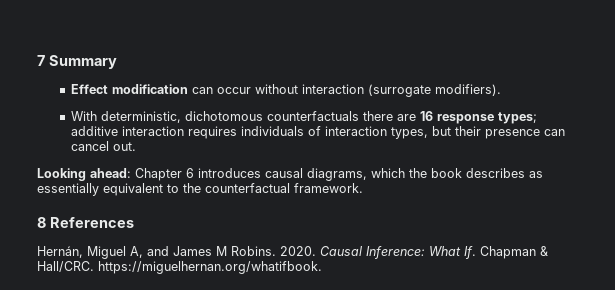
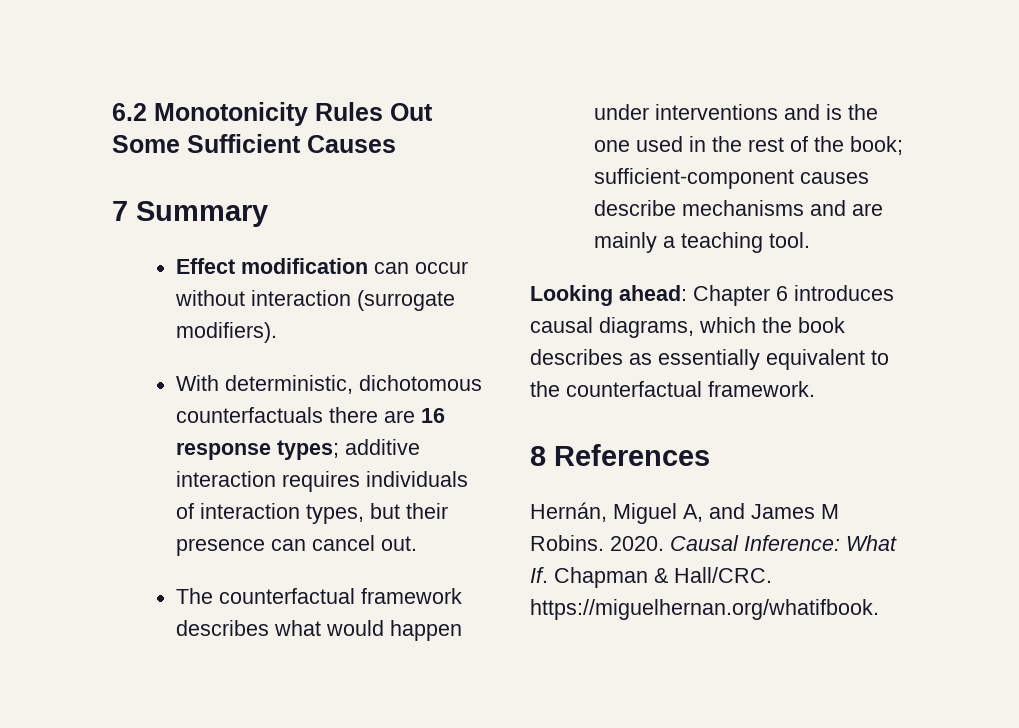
+ 6.2 Monotonicity Rules Out Some Sufficient Causes
+ The counterfactual framework describes what would happen under interventions and is the one used in the rest of the book; sufficient-component causes describe mechanisms and are mainly a teaching tool.

